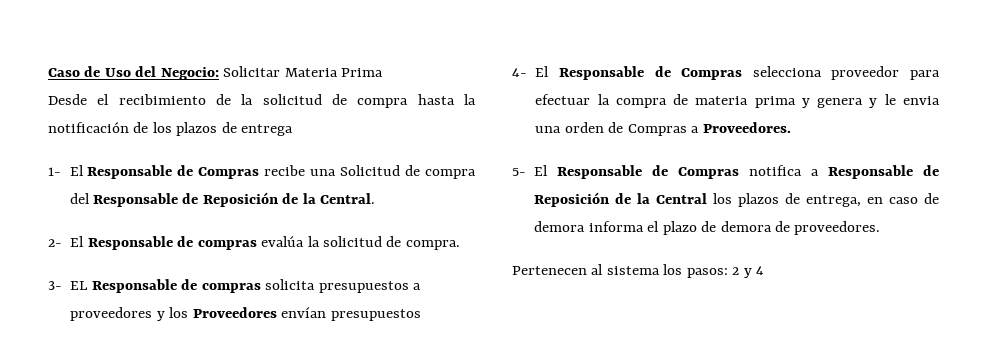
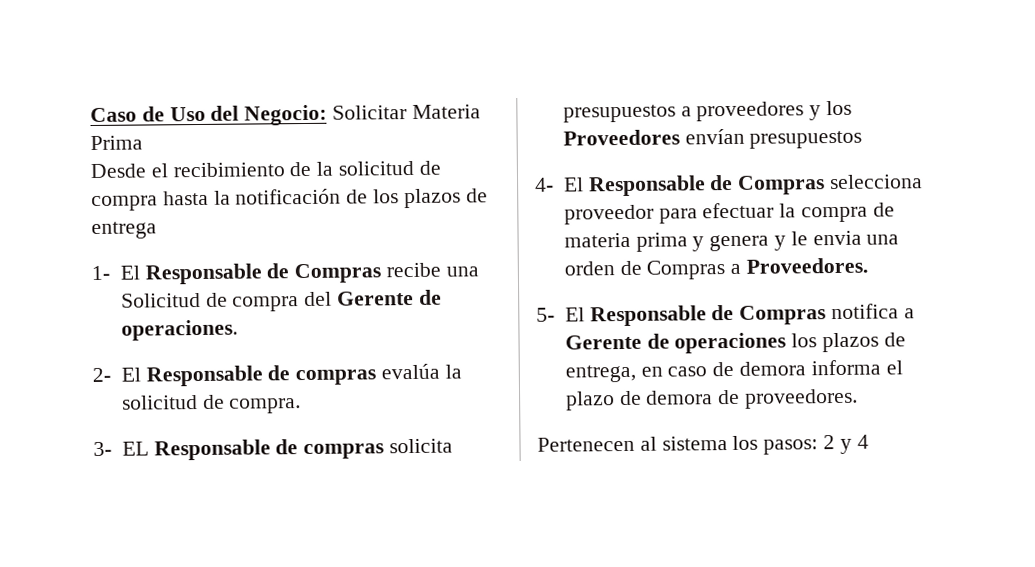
- 1- El Responsable de Compras recibe una Solicitud de compra del Responsable de Reposición de la Central.
+ 1- El Responsable de Compras recibe una Solicitud de compra del Gerente de operaciones.
- 5- El Responsable de Compras notifica a Responsable de Reposición de la Central los plazos de entrega, en caso de demora informa el plazo de demora de proveedores.
+ 5- El Responsable de Compras notifica a Gerente de operaciones los plazos de entrega, en caso de demora informa el plazo de demora de proveedores.

